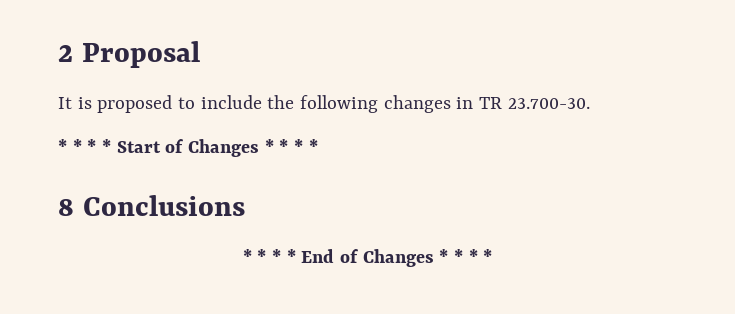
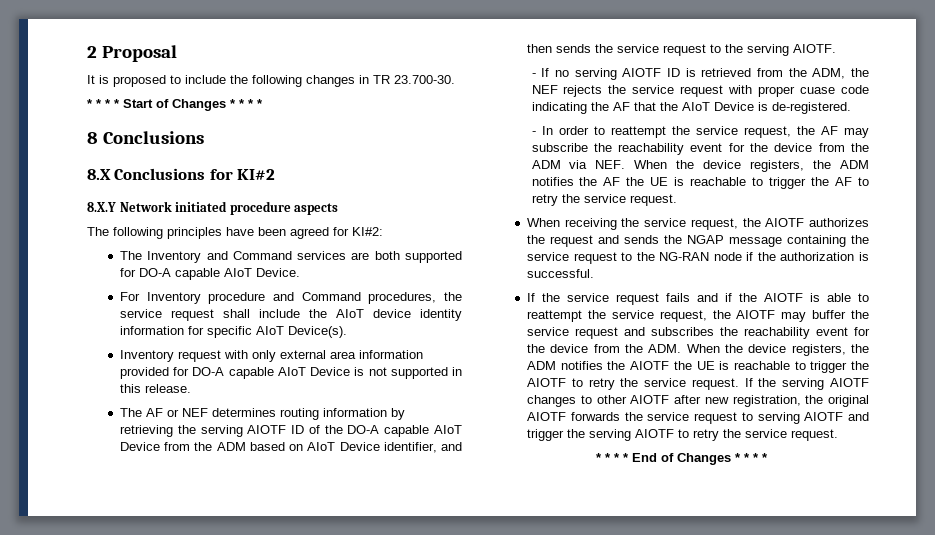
+ 8.X Conclusions for KI#2
+ 8.X.Y Network initiated procedure aspects
+ The following principles have been agreed for KI#2:
+ The Inventory and Command services are both supported for DO-A capable AIoT Device.
+ For Inventory procedure and Command procedures, the service request shall include the AIoT device identity information for specific AIoT Device(s).
+ Inventory request with only external area information provided for DO-A capable AIoT Device is not supported in this release.
+ The AF or NEF determines routing information by retrieving the serving AIOTF ID of the DO-A capable AIoT Device from the ADM based on AIoT Device identifier, and then sends the service request to the serving AIOTF.
+ - If no serving AIOTF ID is retrieved from the ADM, the NEF rejects the service request with proper cuase code indicating the AF that the AIoT Device is de-registered.
+ - In order to reattempt the service request, the AF may subscribe the reachability event for the device from the ADM via NEF. When the device registers, the ADM notifies the AF the UE is reachable to trigger the AF to retry the service request.
+ When receiving the service request, the AIOTF authorizes the request and sends the NGAP message containing the service request to the NG-RAN node if the authorization is successful.
+ If the service request fails and if the AIOTF is able to reattempt the service request, the AIOTF may buffer the service request and subscribes the reachability event for the device from the ADM. When the device registers, the ADM notifies the AIOTF the UE is reachable to trigger the AIOTF to retry the service request. If the serving AIOTF changes to other AIOTF after new registration, the original AIOTF forwards the service request to serving AIOTF and trigger the serving AIOTF to retry the service request.

